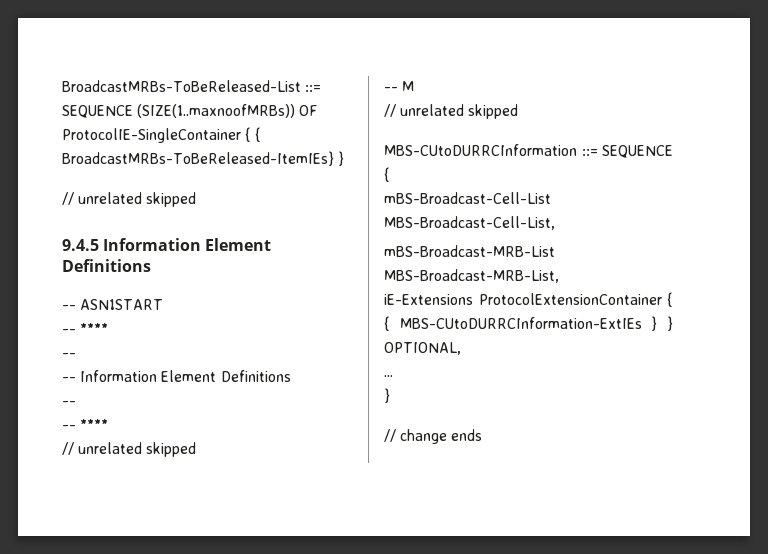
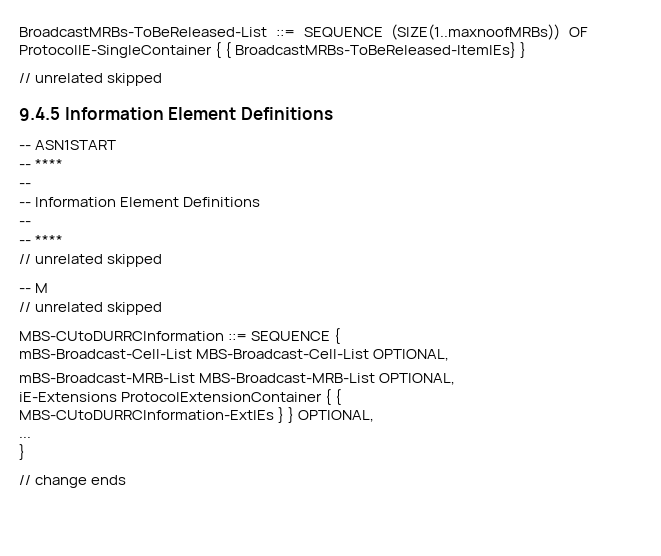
- mBS-Broadcast-Cell-List MBS-Broadcast-Cell-List,
+ mBS-Broadcast-Cell-List MBS-Broadcast-Cell-List OPTIONAL,
- mBS-Broadcast-MRB-List MBS-Broadcast-MRB-List,
+ mBS-Broadcast-MRB-List MBS-Broadcast-MRB-List OPTIONAL,

